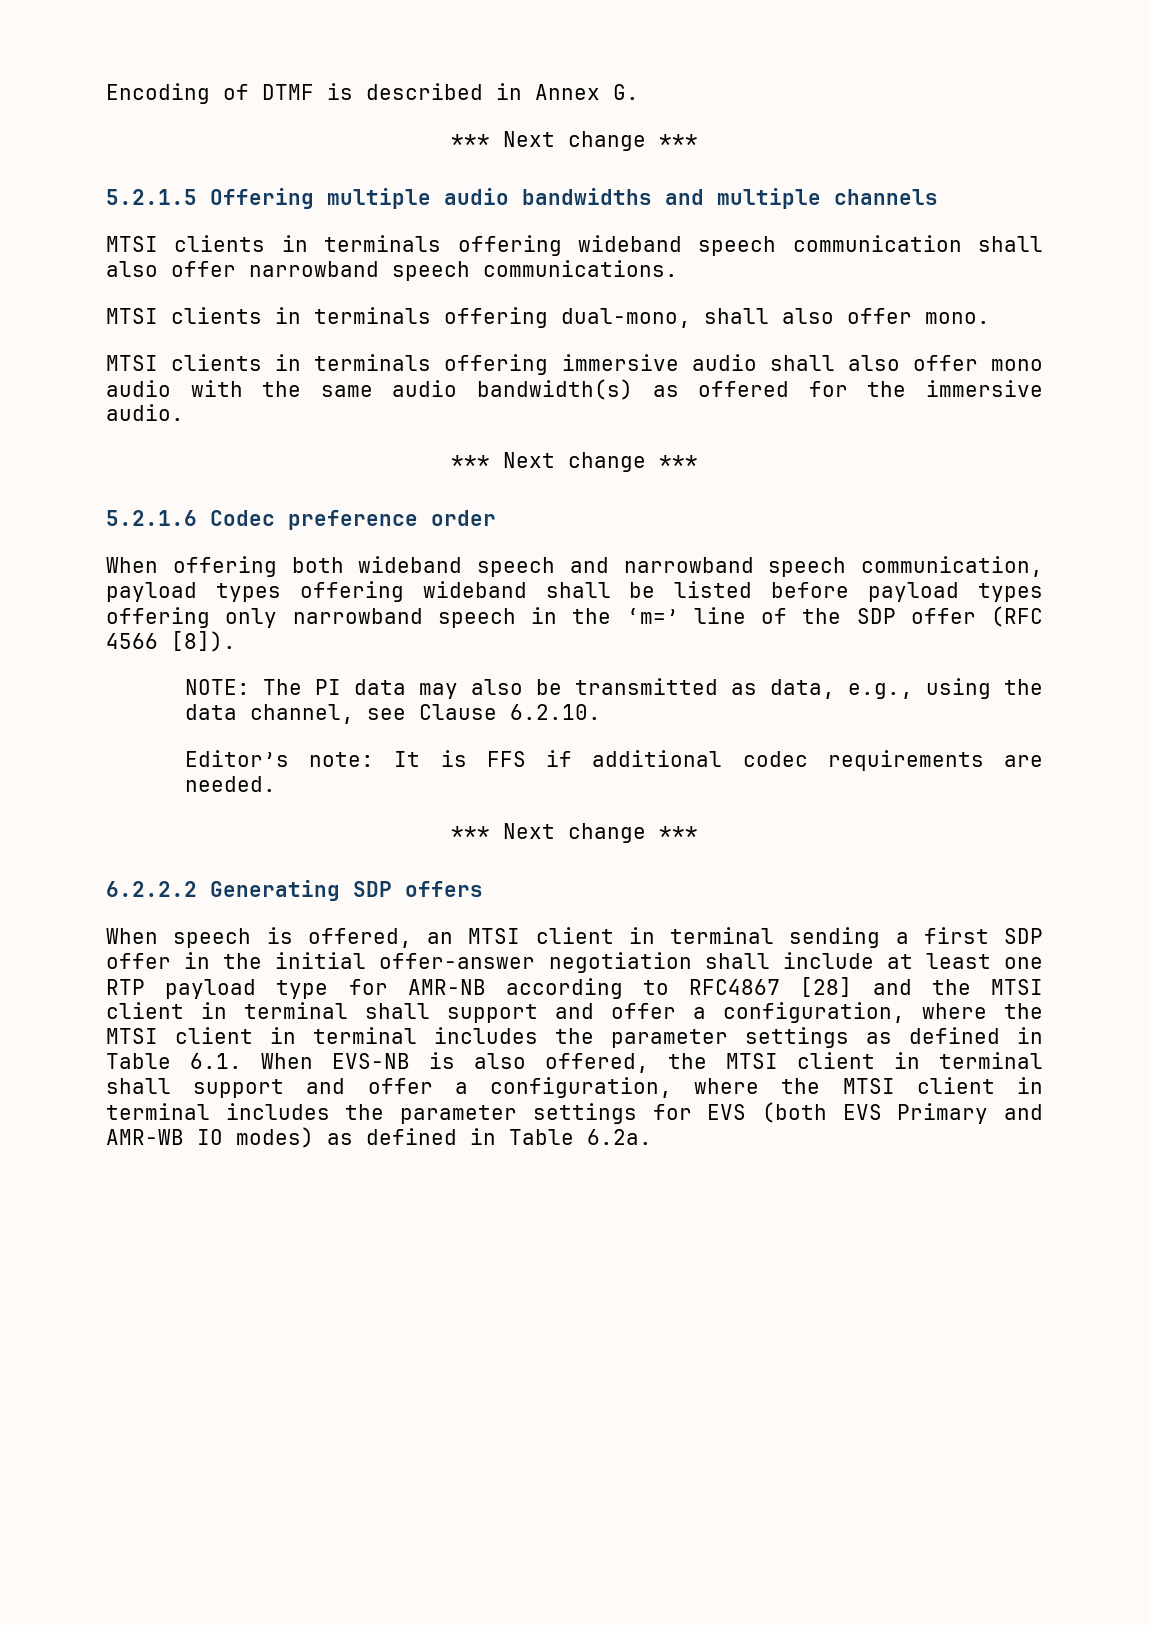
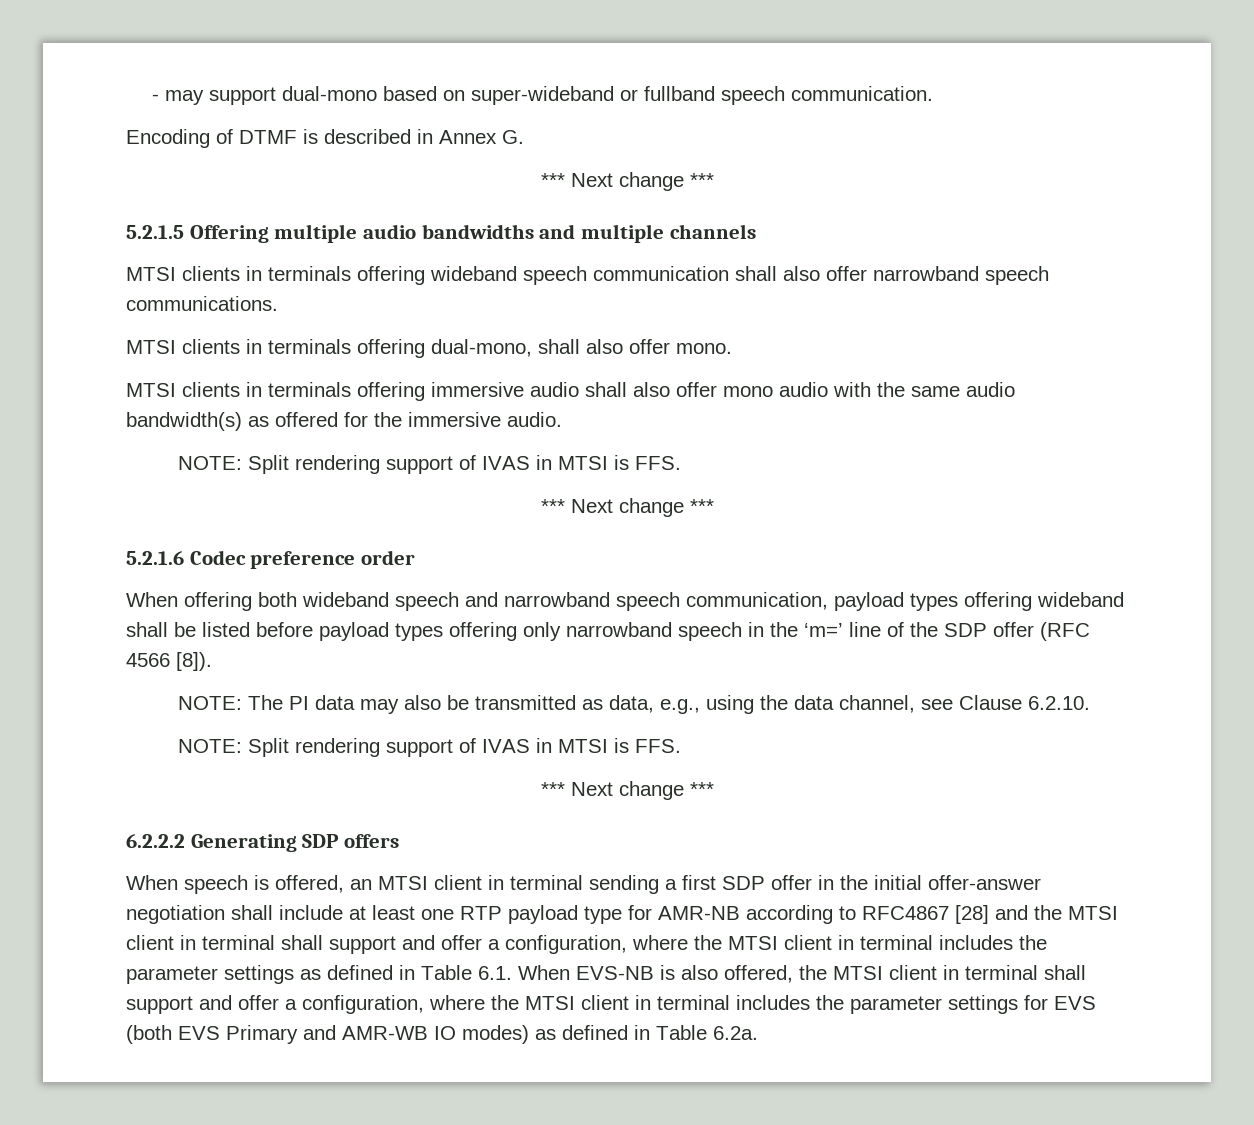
+ - may support dual-mono based on super-wideband or fullband speech communication.
  MTSI clients in terminals offering immersive audio shall also offer mono audio with the same audio bandwidth(s) as offered for the immersive audio.
+ NOTE: Split rendering support of IVAS in MTSI is FFS.
  NOTE: The PI data may also be transmitted as data, e.g., using the data channel, see Clause 6.2.10.
- Editor’s note: It is FFS if additional codec requirements are needed.
+ NOTE: Split rendering support of IVAS in MTSI is FFS.

